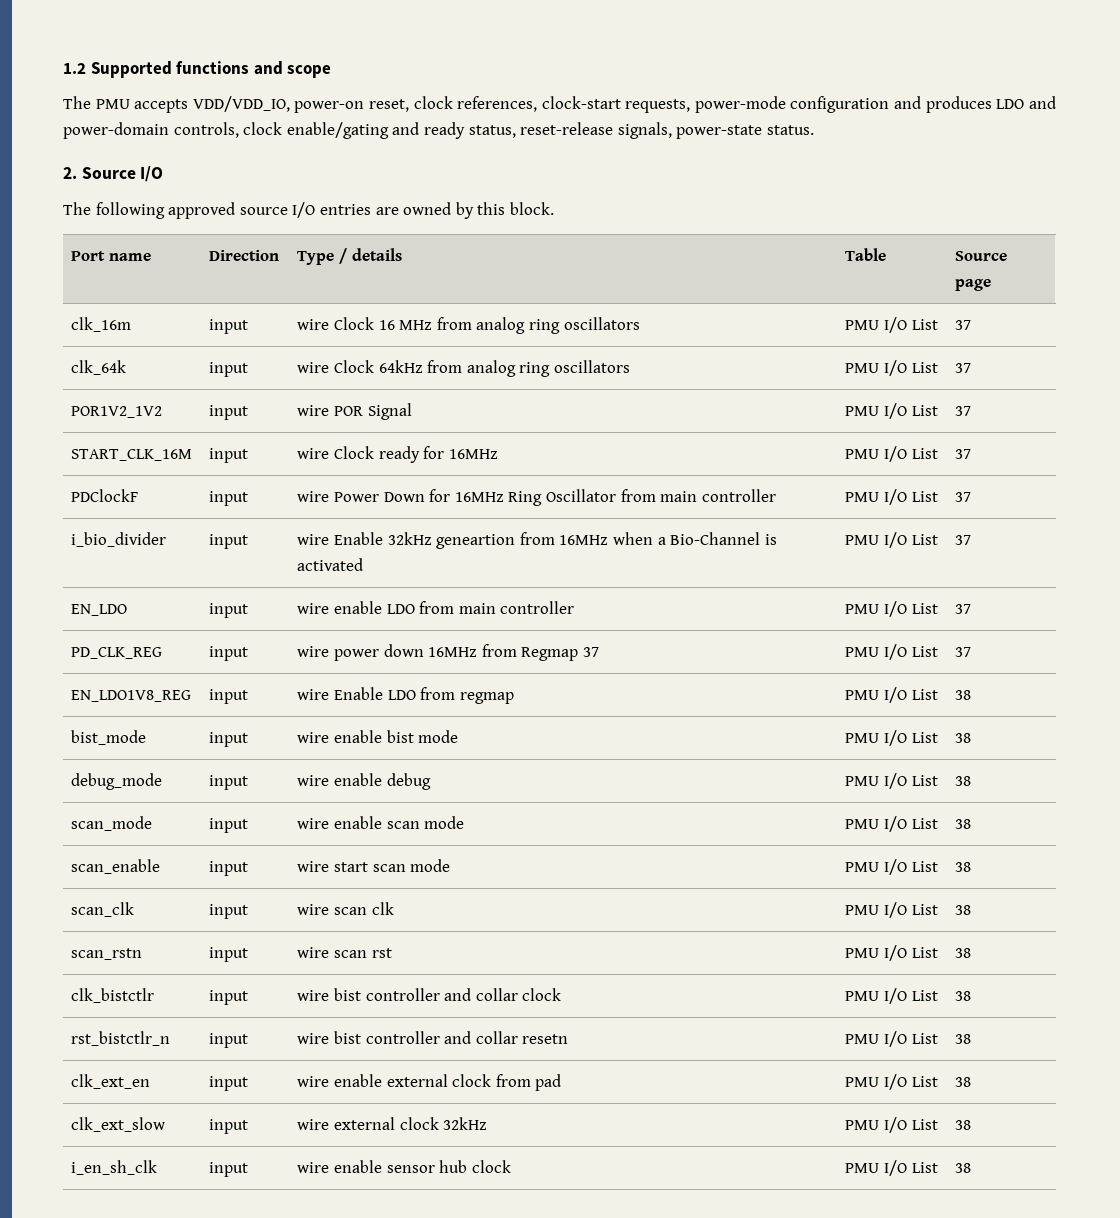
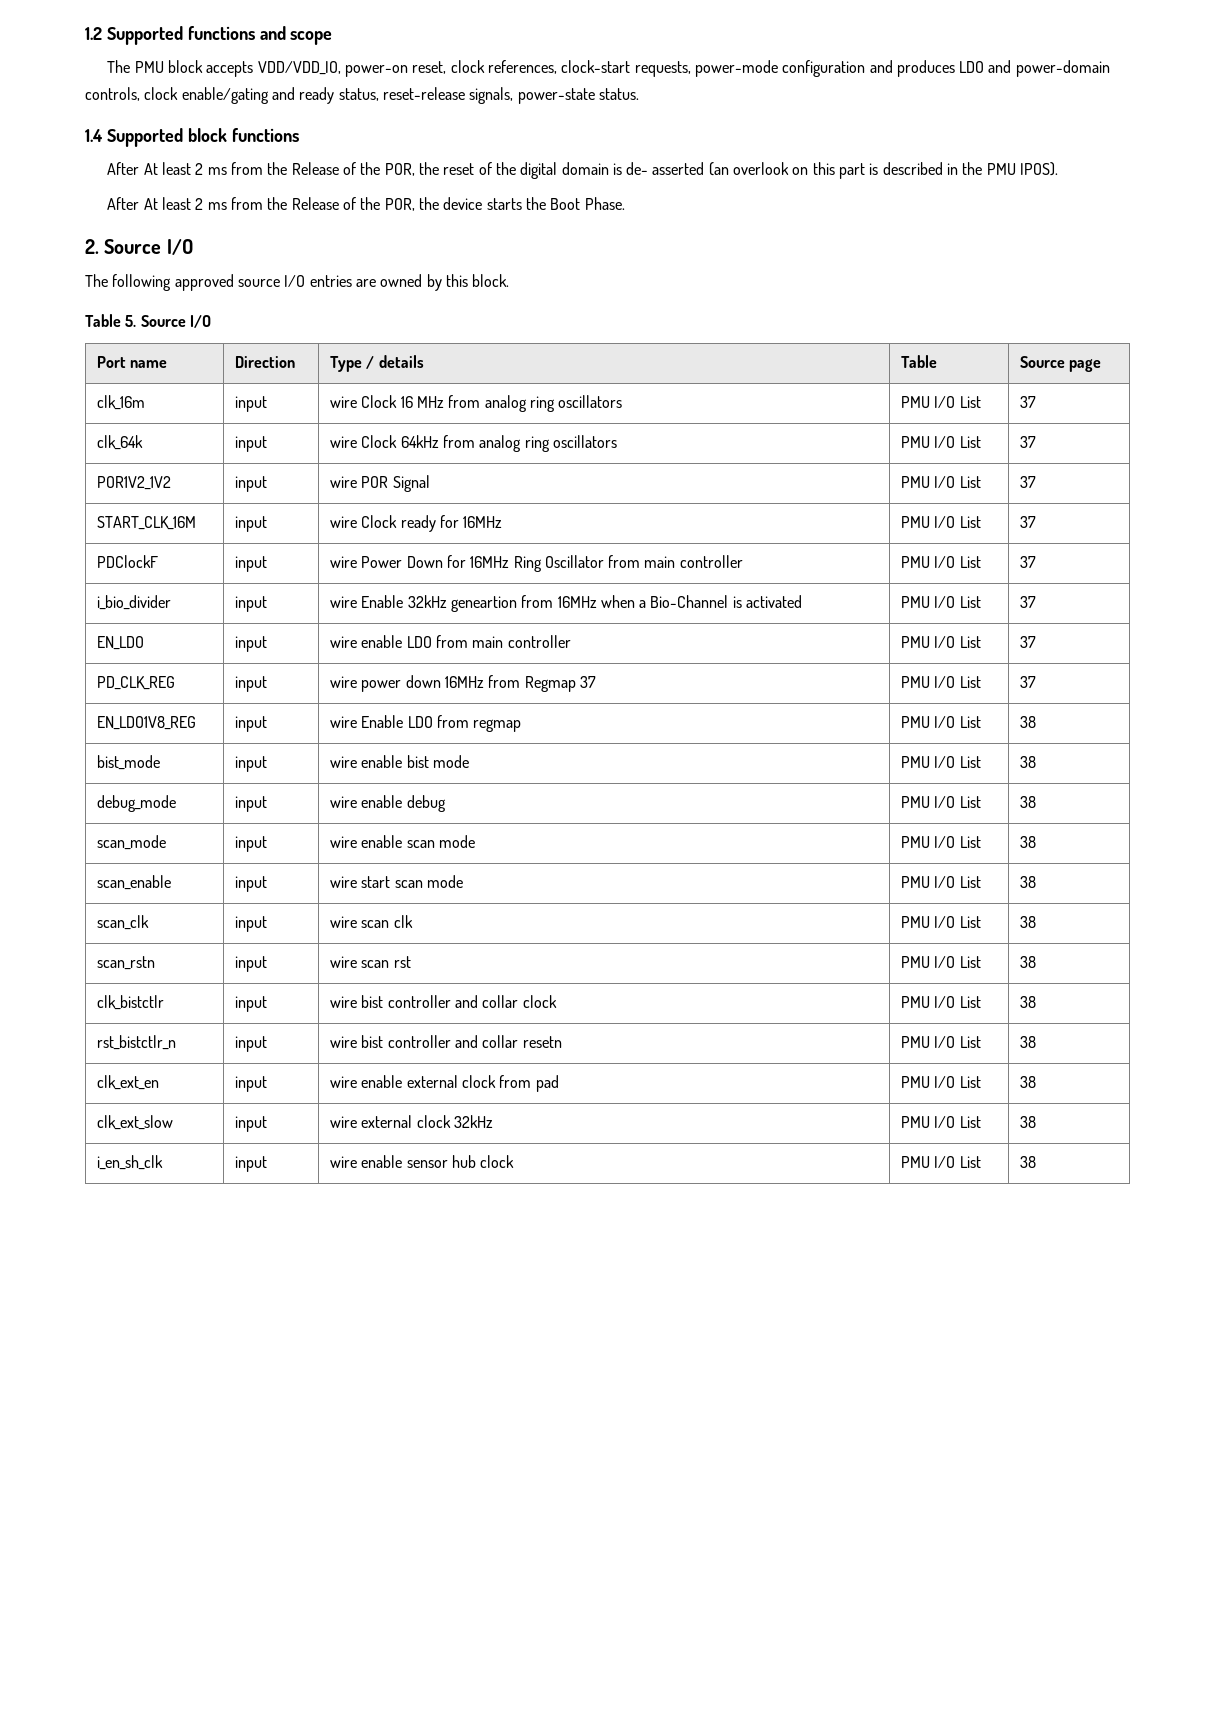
- The PMU accepts VDD/VDD_IO, power-on reset, clock references, clock-start requests, power-mode configuration and produces LDO and power-domain controls, clock enable/gating and ready status, reset-release signals, power-state status.
+ The PMU block accepts VDD/VDD_IO, power-on reset, clock references, clock-start requests, power-mode configuration and produces LDO and power-domain controls, clock enable/gating and ready status, reset-release signals, power-state status.
+ 1.4 Supported block functions
+ After At least 2 ms from the Release of the POR, the reset of the digital domain is de- asserted (an overlook on this part is described in the PMU IPOS).
+ After At least 2 ms from the Release of the POR, the device starts the Boot Phase.
+ Table 5. Source I/O

